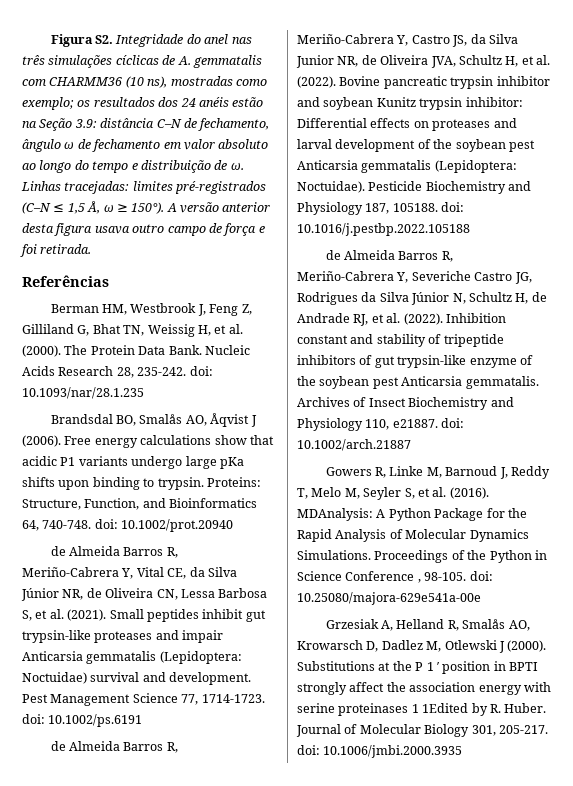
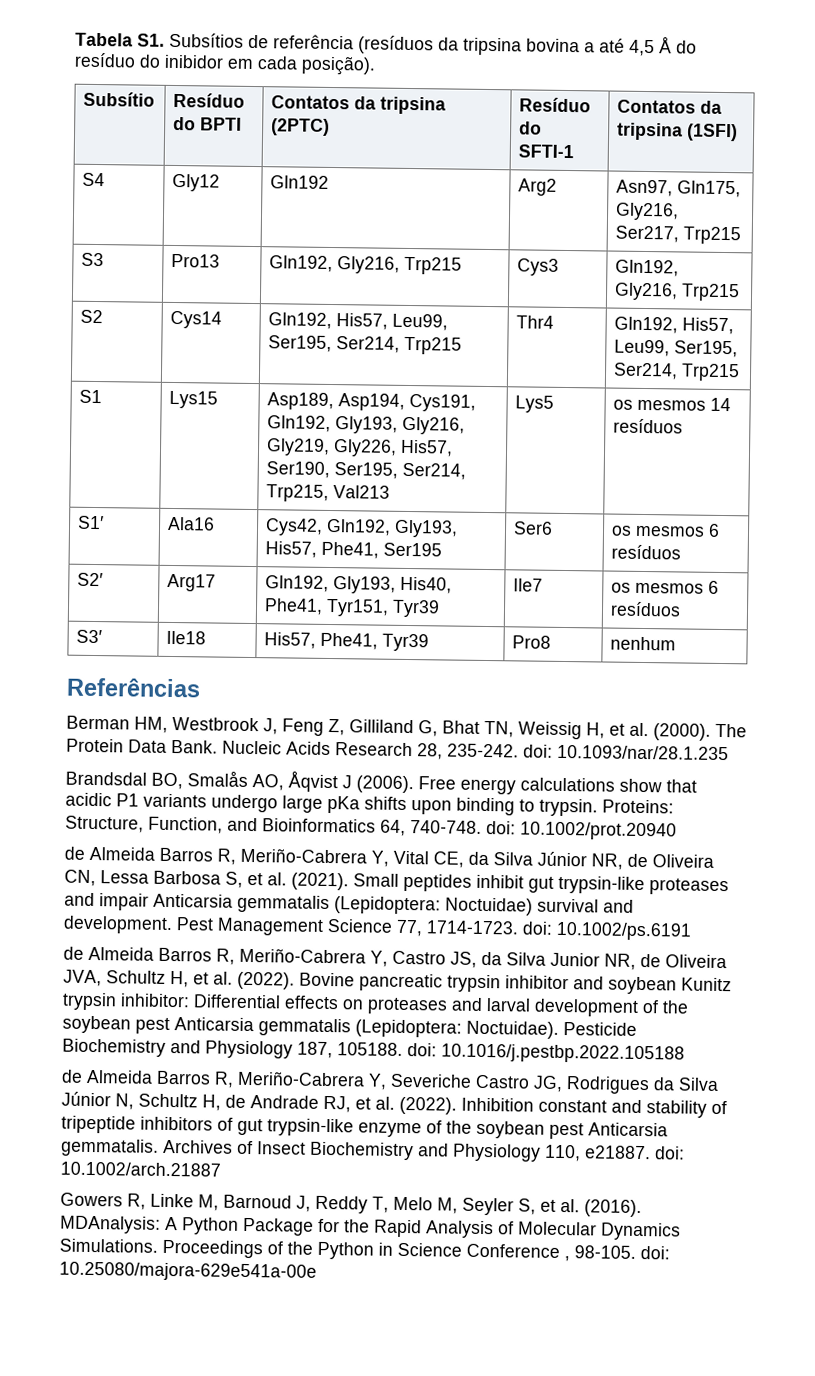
- Figura S2. Integridade do anel nas três simulações cíclicas de A. gemmatalis com CHARMM36 (10 ns), mostradas como exemplo; os resultados dos 24 anéis estão na Seção 3.9: distância C–N de fechamento, ângulo ω de fechamento em valor absoluto ao longo do tempo e distribuição de ω. Linhas tracejadas: limites pré-registrados (C–N ≤ 1,5 Å, ω ≥ 150°). A versão anterior desta figura usava outro campo de força e foi retirada.
+ Tabela S1. Subsítios de referência (resíduos da tripsina bovina a até 4,5 Å do resíduo do inibidor em cada posição).
+ Subsítio | Resíduo do BPTI | Contatos da tripsina (2PTC) | Resíduo do SFTI-1 | Contatos da tripsina (1SFI)
+ S4 | Gly12 | Gln192 | Arg2 | Asn97, Gln175, Gly216, Ser217, Trp215
+ S3 | Pro13 | Gln192, Gly216, Trp215 | Cys3 | Gln192, Gly216, Trp215
+ S2 | Cys14 | Gln192, His57, Leu99, Ser195, Ser214, Trp215 | Thr4 | Gln192, His57, Leu99, Ser195, Ser214, Trp215
+ S1 | Lys15 | Asp189, Asp194, Cys191, Gln192, Gly193, Gly216, Gly219, Gly226, His57, Ser190, Ser195, Ser214, Trp215, Val213 | Lys5 | os mesmos 14 resíduos
+ S1′ | Ala16 | Cys42, Gln192, Gly193, His57, Phe41, Ser195 | Ser6 | os mesmos 6 resíduos
+ S2′ | Arg17 | Gln192, Gly193, His40, Phe41, Tyr151, Tyr39 | Ile7 | os mesmos 6 resíduos
+ S3′ | Ile18 | His57, Phe41, Tyr39 | Pro8 | nenhum
- Grzesiak A, Helland R, Smalås AO, Krowarsch D, Dadlez M, Otlewski J (2000). Substitutions at the P 1 ′ position in BPTI strongly affect the association energy with serine proteinases 1 1Edited by R. Huber. Journal of Molecular Biology 301, 205-217. doi: 10.1006/jmbi.2000.3935

